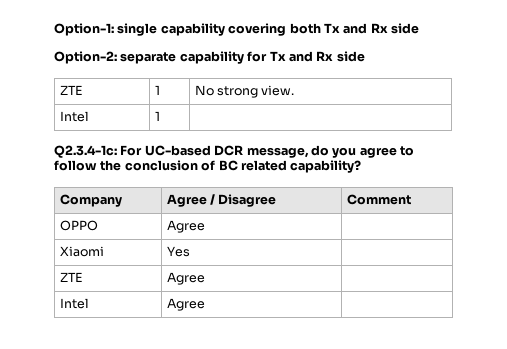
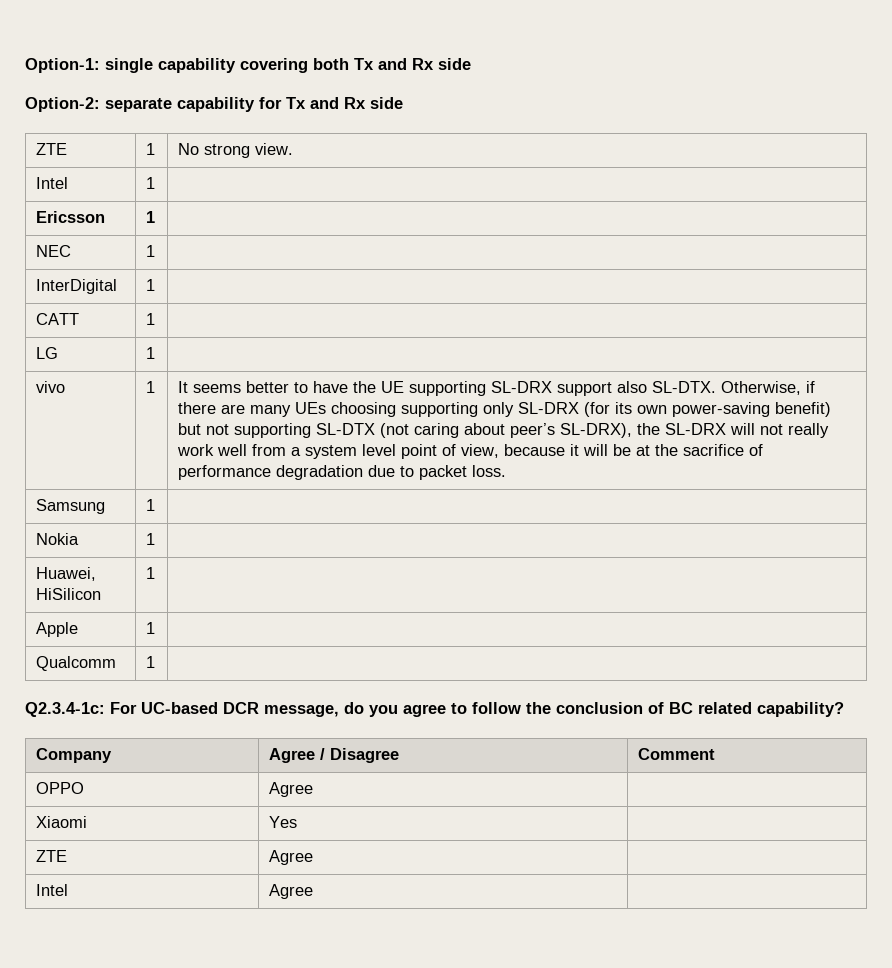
+ Ericsson | 1 |
+ NEC | 1 |
+ InterDigital | 1 |
+ CATT | 1 |
+ LG | 1 |
+ vivo | 1 | It seems better to have the UE supporting SL-DRX support also SL-DTX. Otherwise, if there are many UEs choosing supporting only SL-DRX (for its own power-saving benefit) but not supporting SL-DTX (not caring about peer’s SL-DRX), the SL-DRX will not really work well from a system level point of view, because it will be at the sacrifice of performance degradation due to packet loss.
+ Samsung | 1 |
+ Nokia | 1 |
+ Huawei, HiSilicon | 1 |
+ Apple | 1 |
+ Qualcomm | 1 |

